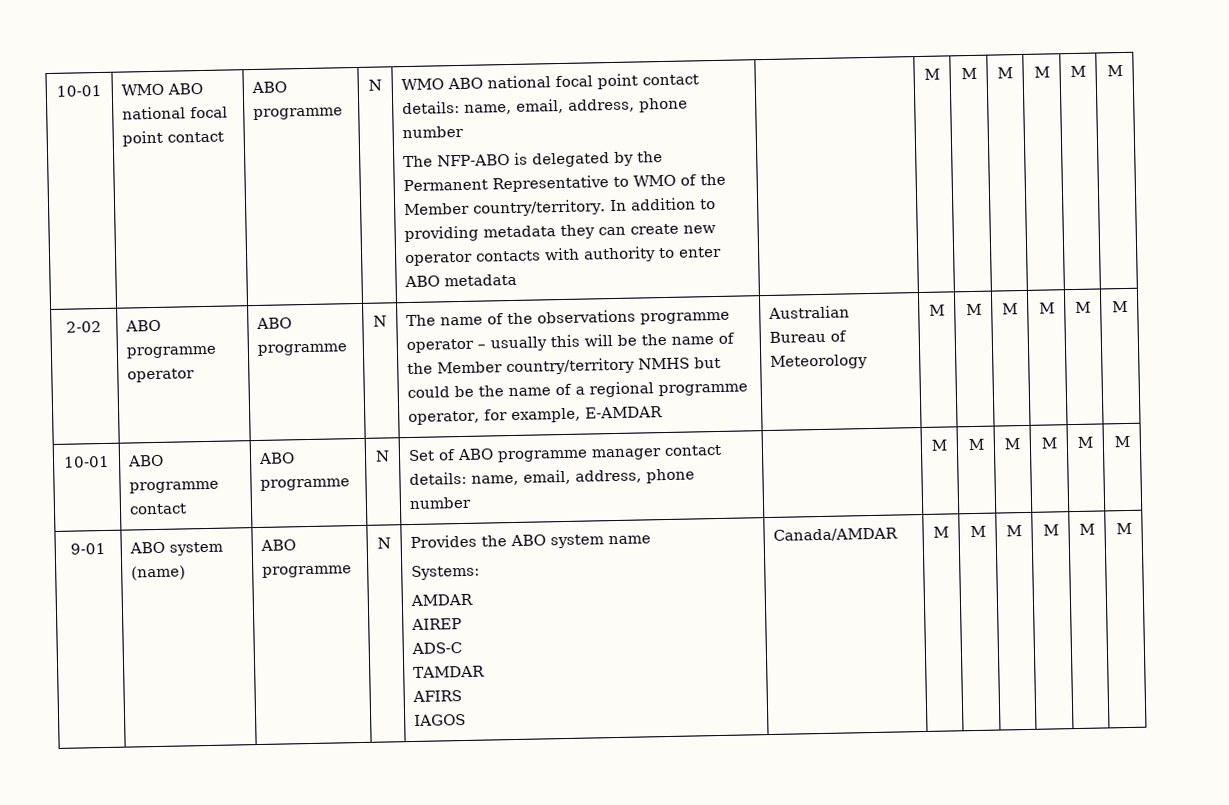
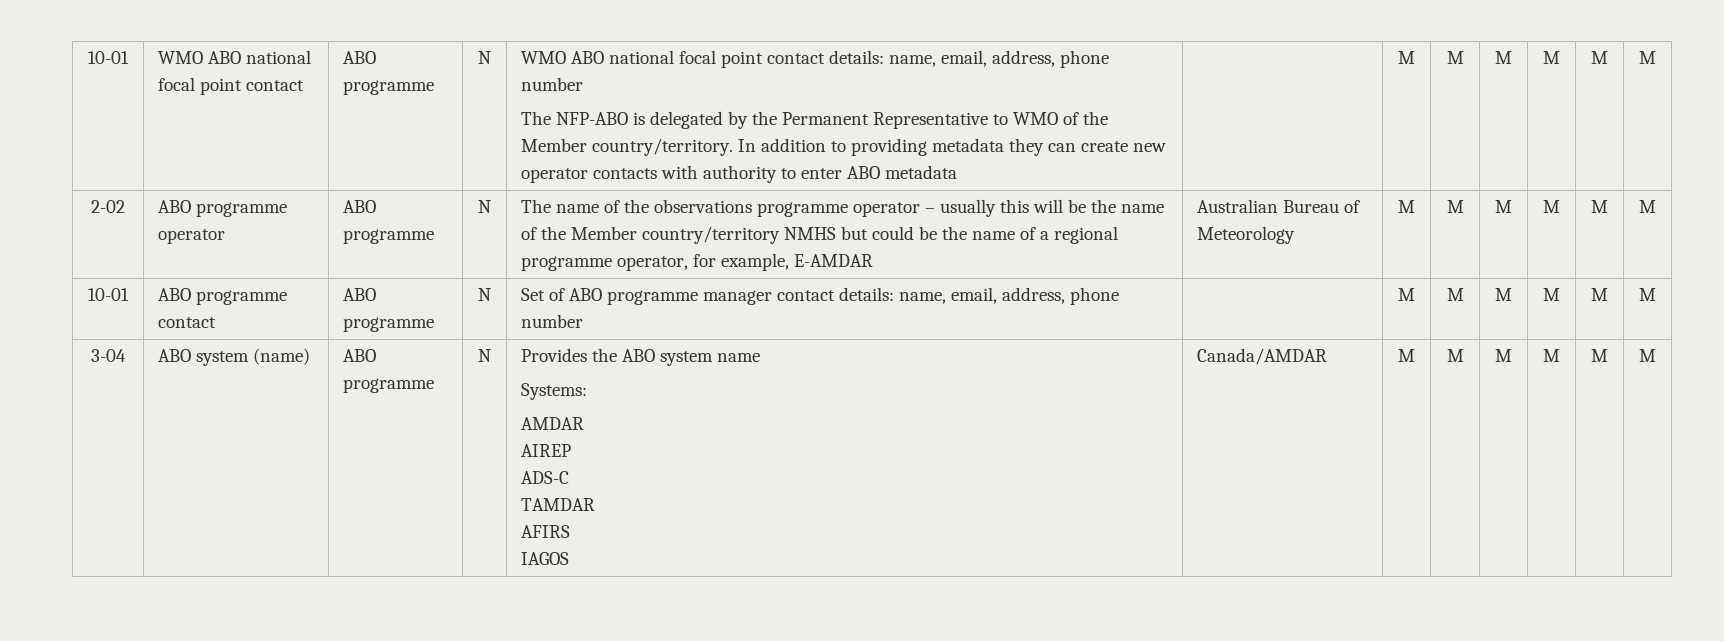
- 9-01 | ABO system (name) | ABO programme | N | Provides the ABO system name
+ 3-04 | ABO system (name) | ABO programme | N | Provides the ABO system name

